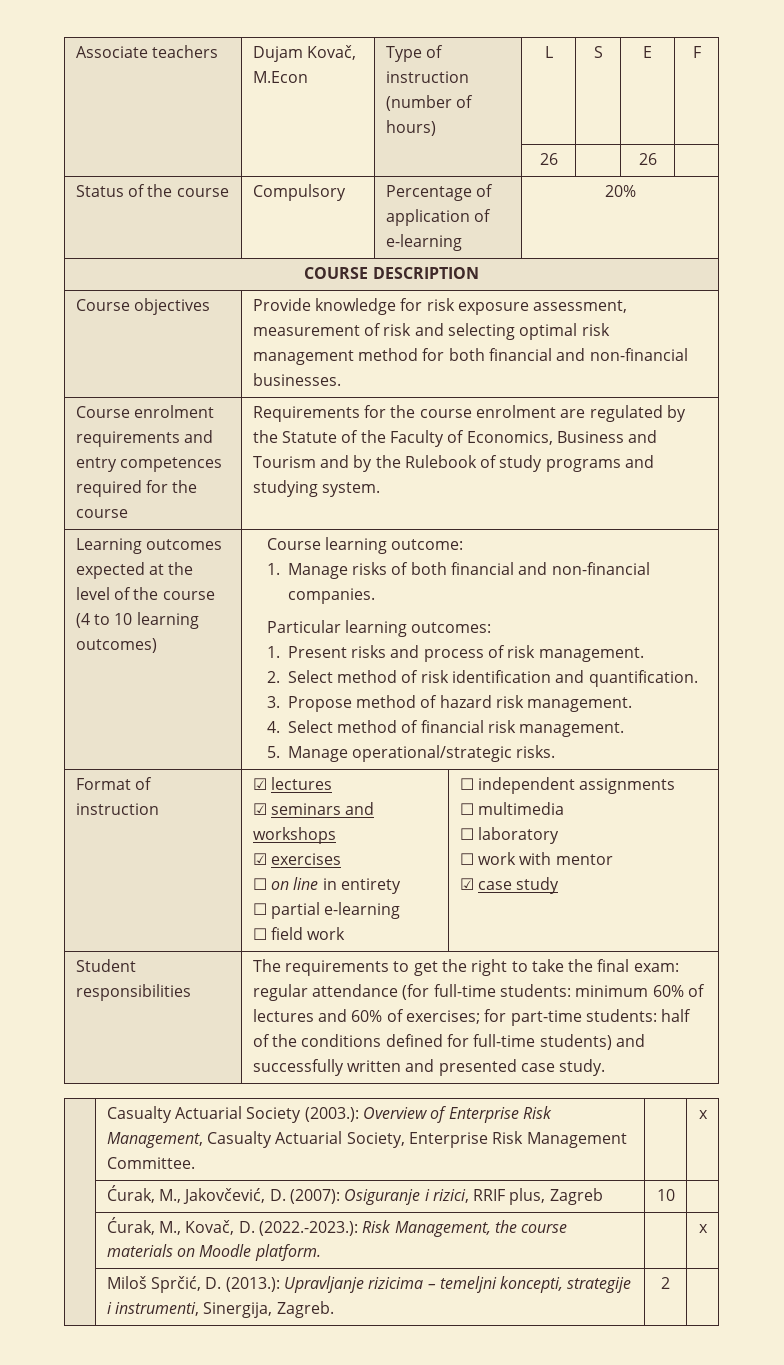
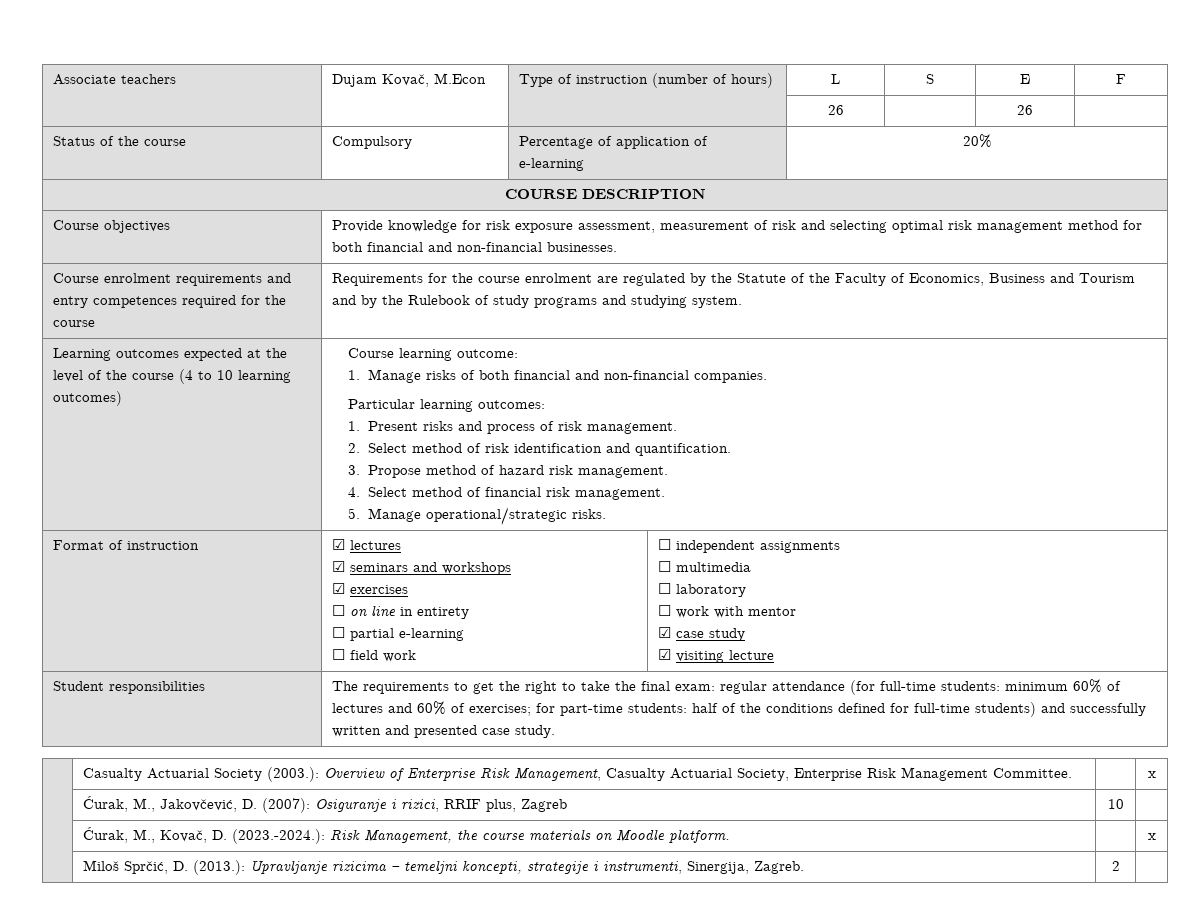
  Format of instruction | ☑ lectures
  ☑ seminars and workshops
  ☑ exercises
  ☐ on line in entirety
  ☐ partial e-learning
  ☐ field work | ☐ independent assignments
  ☐ multimedia
  ☐ laboratory
  ☐ work with mentor
  ☑ case study
+ ☑ visiting lecture
- | Ćurak, M., Kovač, D. (2022.-2023.): Risk Management, the course materials on Moodle platform. | | x
+ | Ćurak, M., Kovač, D. (2023.-2024.): Risk Management, the course materials on Moodle platform. | | x

